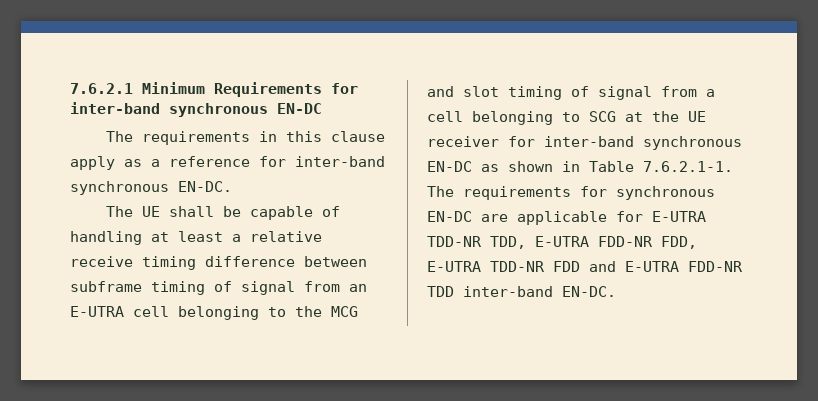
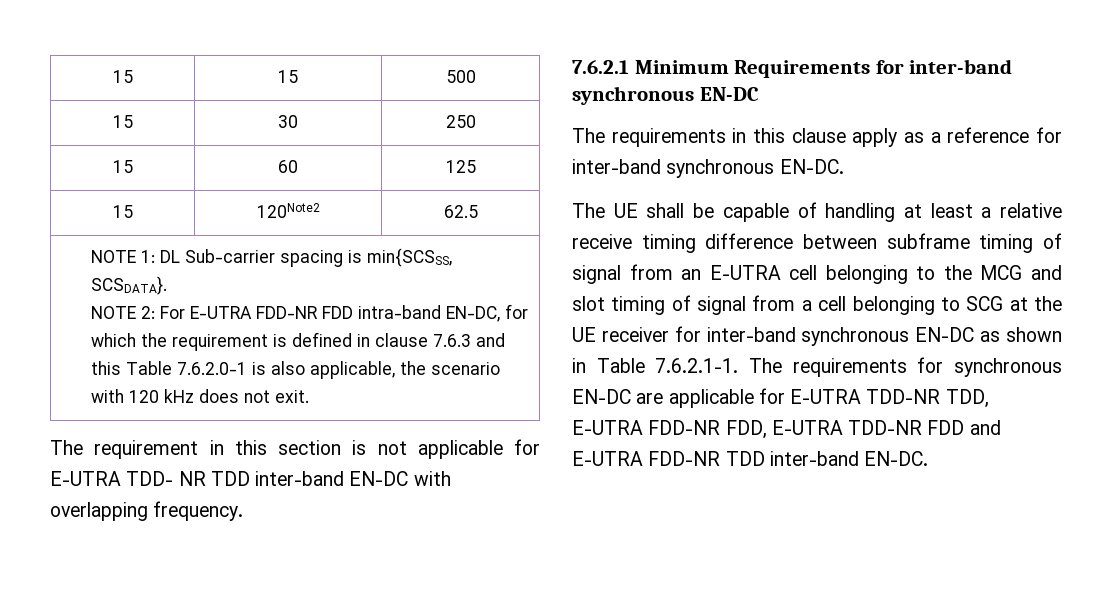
+ 15 | 15 | 500
+ 15 | 30 | 250
+ 15 | 60 | 125
+ 15 | 120Note2 | 62.5
+ NOTE 1: DL Sub-carrier spacing is min{SCSSS, SCSDATA}.
+ NOTE 2: For E-UTRA FDD-NR FDD intra-band EN-DC, for which the requirement is defined in clause 7.6.3 and this Table 7.6.2.0-1 is also applicable, the scenario with 120 kHz does not exit.
+ The requirement in this section is not applicable for E-UTRA TDD- NR TDD inter-band EN-DC with overlapping frequency.

